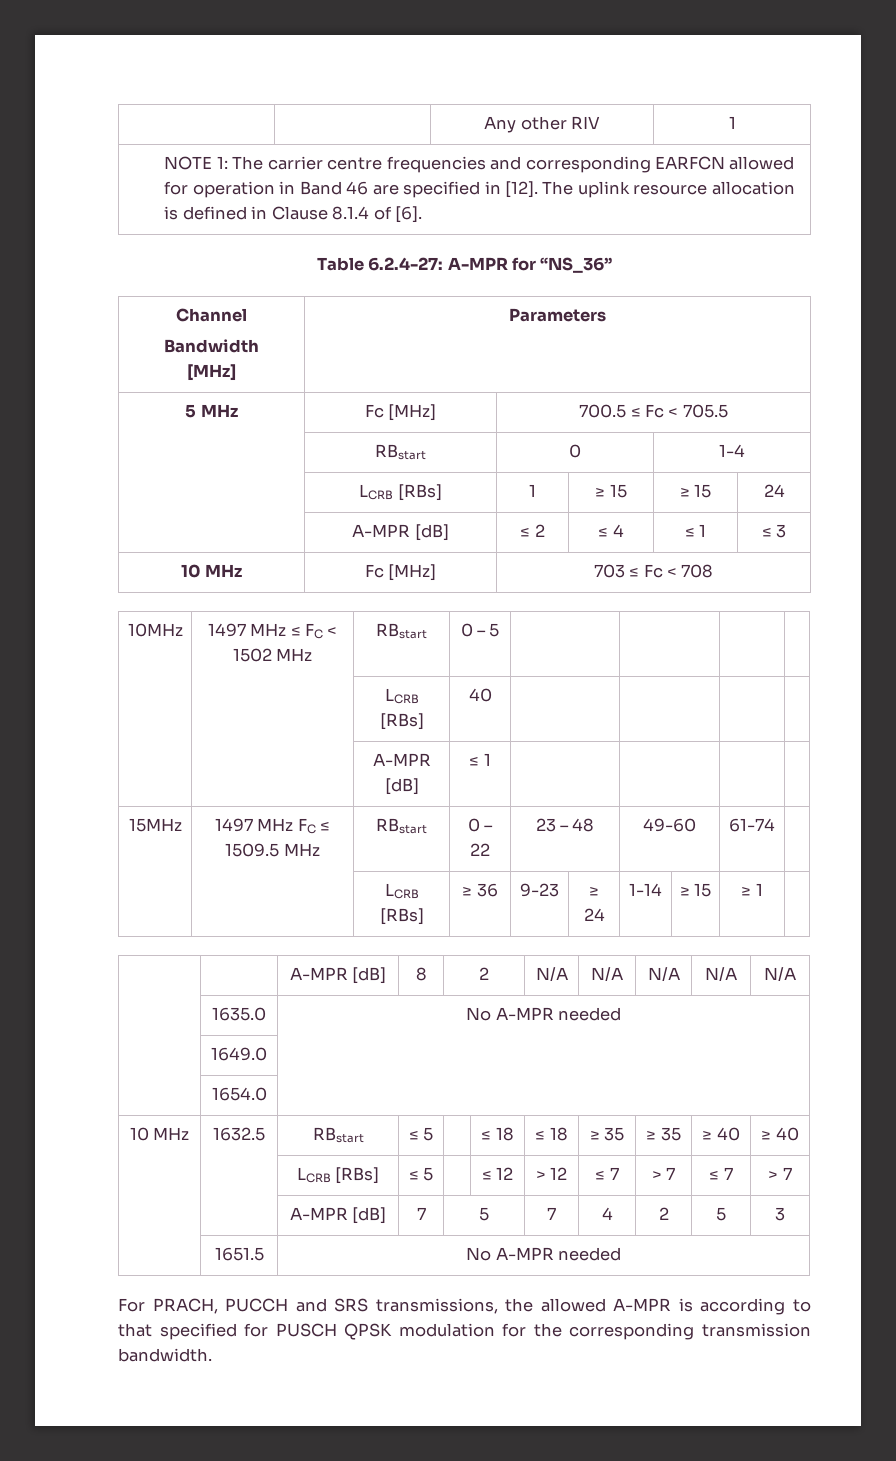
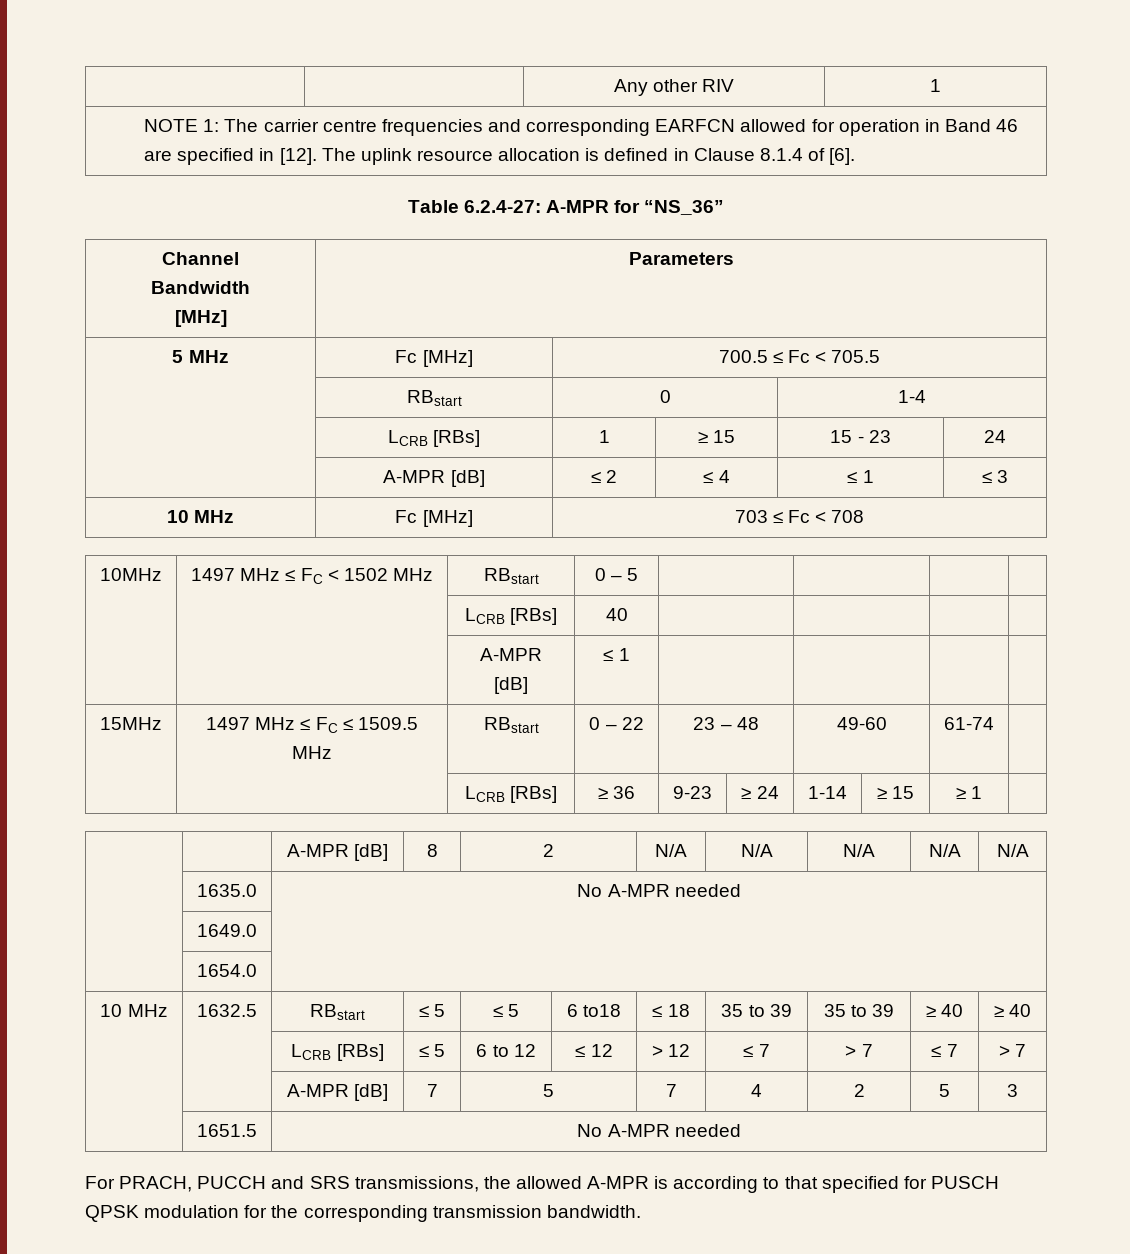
- | LCRB [RBs] | 1 | ≥ 15 | ≥ 15 | 24
+ | LCRB [RBs] | 1 | ≥ 15 | 15 - 23 | 24
- 15MHz | 1497 MHz FC ≤ 1509.5 MHz | RBstart | 0 – 22 | 23 – 48 | 49-60 | 61-74 |
+ 15MHz | 1497 MHz ≤ FC ≤ 1509.5 MHz | RBstart | 0 – 22 | 23 – 48 | 49-60 | 61-74 |
- 10 MHz | 1632.5 | RBstart | ≤ 5 | | ≤ 18 | ≤ 18 | ≥ 35 | ≥ 35 | ≥ 40 | ≥ 40
+ 10 MHz | 1632.5 | RBstart | ≤ 5 | ≤ 5 | 6 to18 | ≤ 18 | 35 to 39 | 35 to 39 | ≥ 40 | ≥ 40
- | | LCRB [RBs] | ≤ 5 | | ≤ 12 | > 12 | ≤ 7 | > 7 | ≤ 7 | > 7
+ | | LCRB [RBs] | ≤ 5 | 6 to 12 | ≤ 12 | > 12 | ≤ 7 | > 7 | ≤ 7 | > 7

